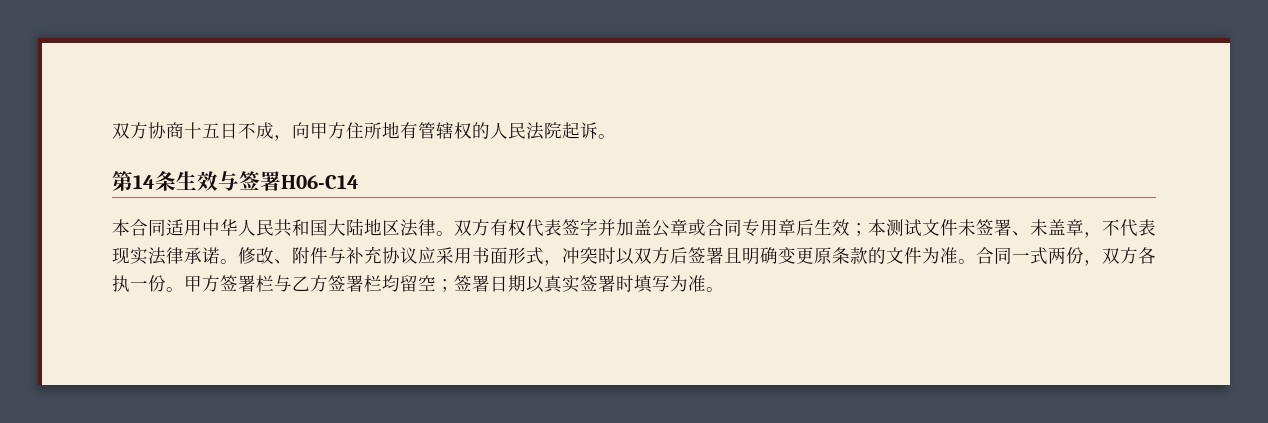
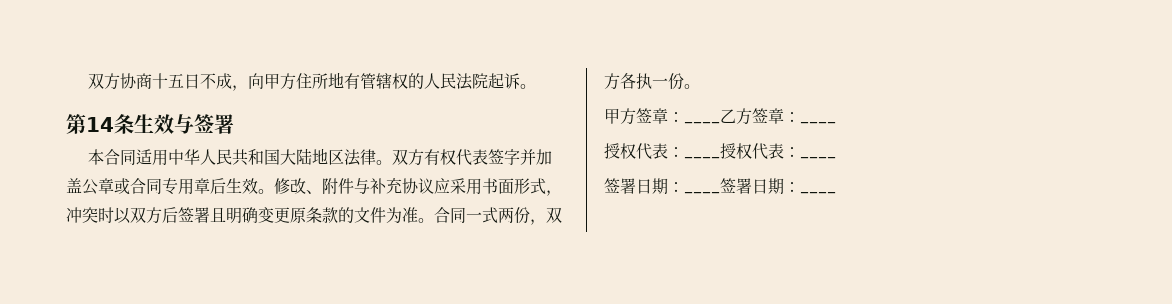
- 第14条生效与签署H06-C14
+ 第14条生效与签署
- 双方有权代表签字并加盖公章或合同专用章后生效；本测试文件未签署、未盖章，不代表现实法律承诺。
+ 双方有权代表签字并加盖公章或合同专用章后生效。
- 合同一式两份，双方各执一份。甲方签署栏与乙方签署栏均留空；签署日期以真实签署时填写为准。
+ 合同一式两份，双方各执一份。
+ 甲方签章：____乙方签章：____
+ 授权代表：____授权代表：____
+ 签署日期：____签署日期：____

